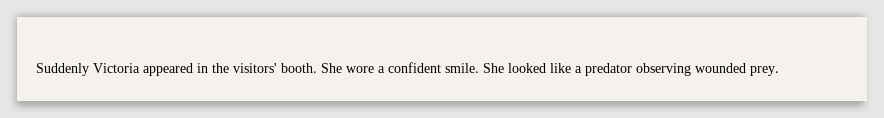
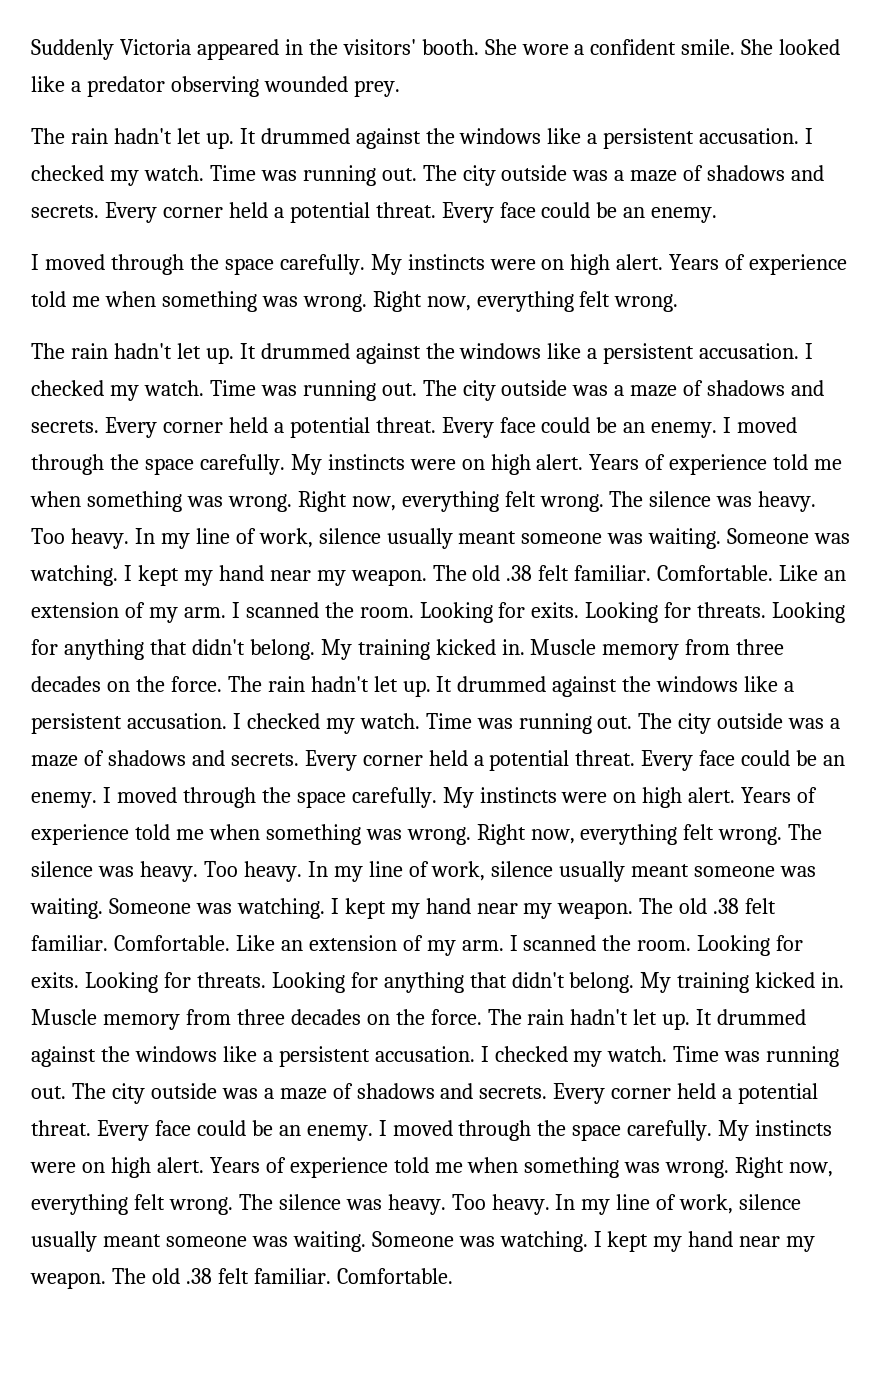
  She looked like a predator observing wounded prey.
+ The rain hadn't let up. It drummed against the windows like a persistent accusation. I checked my watch. Time was running out. The city outside was a maze of shadows and secrets. Every corner held a potential threat. Every face could be an enemy.
+ I moved through the space carefully. My instincts were on high alert. Years of experience told me when something was wrong. Right now, everything felt wrong.
+ The rain hadn't let up. It drummed against the windows like a persistent accusation. I checked my watch. Time was running out. The city outside was a maze of shadows and secrets. Every corner held a potential threat. Every face could be an enemy. I moved through the space carefully. My instincts were on high alert. Years of experience told me when something was wrong. Right now, everything felt wrong. The silence was heavy. Too heavy. In my line of work, silence usually meant someone was waiting. Someone was watching. I kept my hand near my weapon. The old .38 felt familiar. Comfortable. Like an extension of my arm. I scanned the room. Looking for exits. Looking for threats. Looking for anything that didn't belong. My training kicked in. Muscle memory from three decades on the force. The rain hadn't let up. It drummed against the windows like a persistent accusation. I checked my watch. Time was running out. The city outside was a maze of shadows and secrets. Every corner held a potential threat. Every face could be an enemy. I moved through the space carefully. My instincts were on high alert. Years of experience told me when something was wrong. Right now, everything felt wrong. The silence was heavy. Too heavy. In my line of work, silence usually meant someone was waiting. Someone was watching. I kept my hand near my weapon. The old .38 felt familiar. Comfortable. Like an extension of my arm. I scanned the room. Looking for exits. Looking for threats. Looking for anything that didn't belong. My training kicked in. Muscle memory from three decades on the force. The rain hadn't let up. It drummed against the windows like a persistent accusation. I checked my watch. Time was running out. The city outside was a maze of shadows and secrets. Every corner held a potential threat. Every face could be an enemy. I moved through the space carefully. My instincts were on high alert. Years of experience told me when something was wrong. Right now, everything felt wrong. The silence was heavy. Too heavy. In my line of work, silence usually meant someone was waiting. Someone was watching. I kept my hand near my weapon. The old .38 felt familiar. Comfortable.

